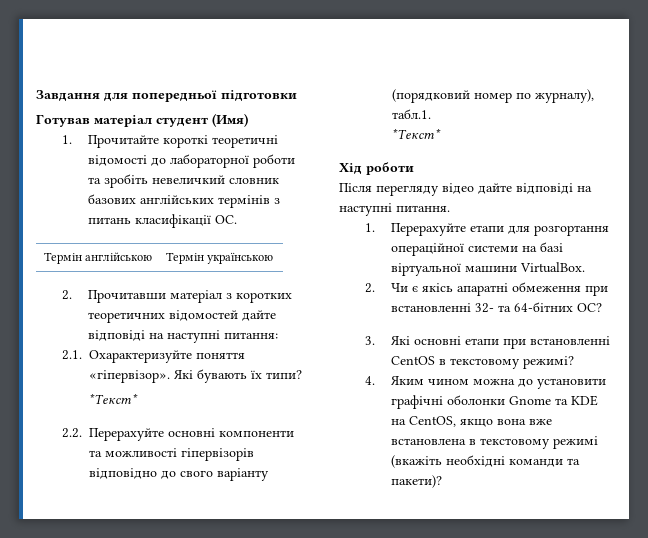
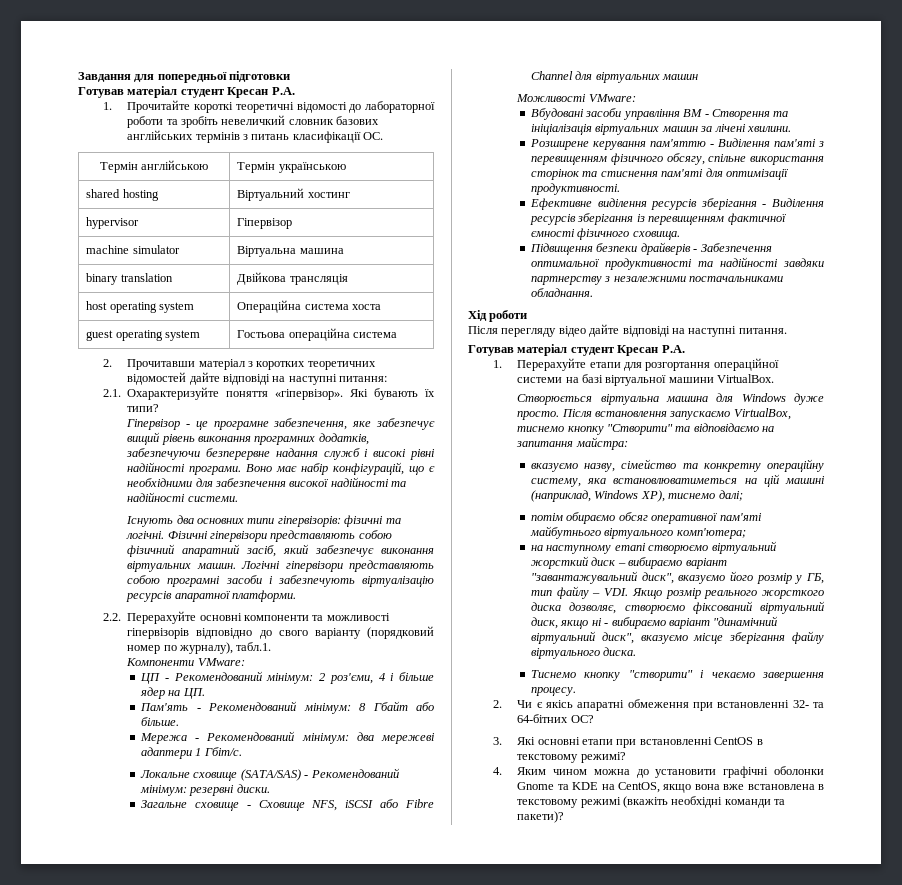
  Завдання для попередньої підготовки
- Готував матеріал студент (Имя)
+ Готував матеріал студент Кресан Р.А.
+ shared hosting | Віртуальний хостинг
+ hypervisor | Гіпервізор
+ machine simulator | Віртуальна машина
+ binary translation | Двійкова трансляція
+ host operating system | Операційна система хоста
+ guest operating system | Гостьова операційна система
  Які бувають їх типи?
- *Текст*
+ Гіпервізор - це програмне забезпечення, яке забезпечує вищий рівень виконання програмних додатків, забезпечуючи безперервне надання служб і високі рівні надійності програми. Воно має набір конфігурацій, що є необхідними для забезпечення високої надійності та надійності системи.
+ Існують два основних типи гіпервізорів: фізичні та логічні. Фізичні гіпервізори представляють собою фізичний апаратний засіб, який забезпечує виконання віртуальних машин. Логічні гіпервізори представляють собою програмні засоби і забезпечують віртуалізацію ресурсів апаратної платформи.
  2.2. Перерахуйте основні компоненти та можливості гіпервізорів відповідно до свого варіанту (порядковий номер по журналу), табл.1.
- *Текст*
+ Компоненти VMware:
+ ЦП - Рекомендований мінімум: 2 роз'єми, 4 і більше ядер на ЦП.
+ Пам'ять - Рекомендований мінімум: 8 Гбайт або більше.
+ Мережа - Рекомендований мінімум: два мережеві адаптери 1 Гбіт/с.
+ Локальне сховище (SATA/SAS) - Рекомендований мінімум: резервні диски.
+ Загальне сховище - Сховище NFS, iSCSI або Fibre Channel для віртуальних машин
+ Можливості VMware:
+ Вбудовані засоби управління ВМ - Створення та ініціалізація віртуальних машин за лічені хвилини.
+ Розширене керування пам'яттю - Виділення пам'яті з перевищенням фізичного обсягу, спільне використання сторінок та стиснення пам'яті для оптимізації продуктивності.
+ Ефективне виділення ресурсів зберігання - Виділення ресурсів зберігання із перевищенням фактичної ємності фізичного сховища.
+ Підвищення безпеки драйверів - Забезпечення оптимальної продуктивності та надійності завдяки партнерству з незалежними постачальниками обладнання.
  Після перегляду відео дайте відповіді на наступні питання.
+ Готував матеріал студент Кресан Р.А.
+ Створюється віртуальна машина для Windows дуже просто. Після встановлення запускаємо VirtualBox, тиснемо кнопку "Створити" та відповідаємо на запитання майстра:
+ вказуємо назву, сімейство та конкретну операційну систему, яка встановлюватиметься на цій машині (наприклад, Windows XP), тиснемо далі;
+ потім обираємо обсяг оперативної пам'яті майбутнього віртуального комп'ютера;
+ на наступному етапі створюємо віртуальний жорсткий диск – вибираємо варіант "завантажувальний диск", вказуємо його розмір у ГБ, тип файлу – VDI. Якщо розмір реального жорсткого диска дозволяє, створюємо фіксований віртуальний диск, якщо ні - вибираємо варіант "динамічний віртуальний диск", вказуємо місце зберігання файлу віртуального диска.
+ Тиснемо кнопку "створити" і чекаємо завершення процесу.

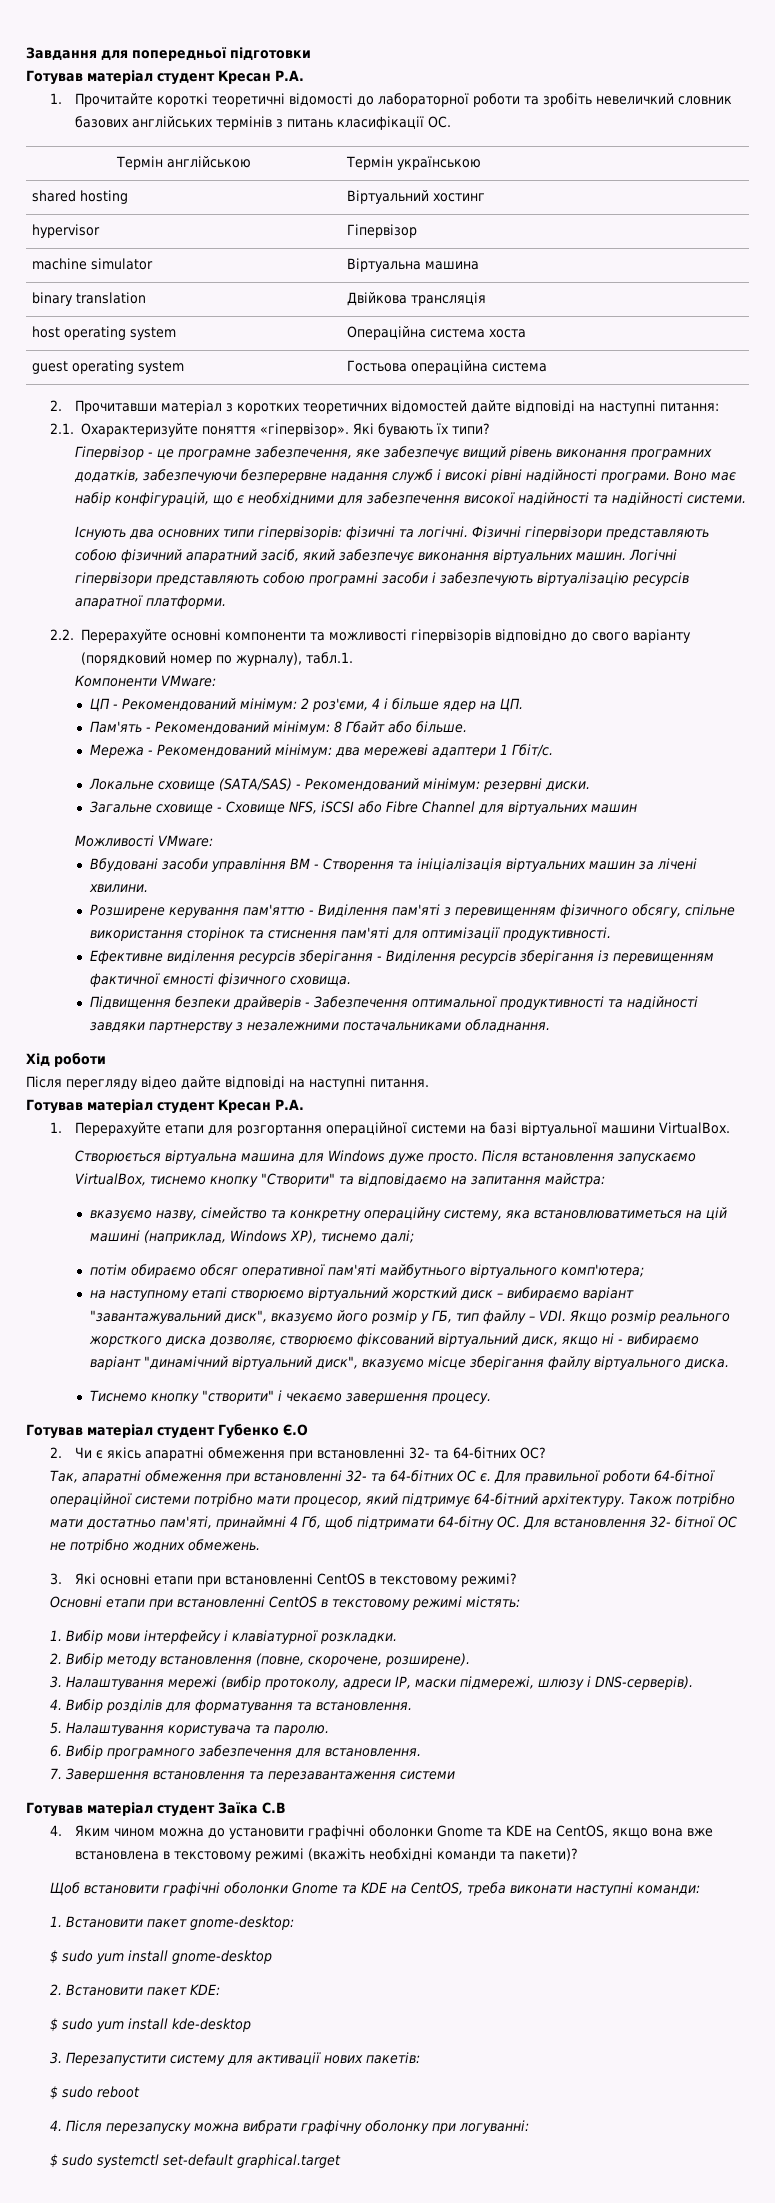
+ Готував матеріал студент Губенко Є.О
+ Так, апаратні обмеження при встановленні 32- та 64-бітних ОС є. Для правильної роботи 64-бітної операційної системи потрібно мати процесор, який підтримує 64-бітний архітектуру. Також потрібно мати достатньо пам'яті, принаймні 4 Гб, щоб підтримати 64-бітну ОС. Для встановлення 32- бітної ОС не потрібно жодних обмежень.
+ Основні етапи при встановленні CentOS в текстовому режимі містять:
+ 1. Вибір мови інтерфейсу і клавіатурної розкладки.
+ 2. Вибір методу встановлення (повне, скорочене, розширене).
+ 3. Налаштування мережі (вибір протоколу, адреси IP, маски підмережі, шлюзу і DNS-серверів).
+ 4. Вибір розділів для форматування та встановлення.
+ 5. Налаштування користувача та паролю.
+ 6. Вибір програмного забезпечення для встановлення.
+ 7. Завершення встановлення та перезавантаження системи
+ Готував матеріал студент Заїка С.В
+ Щоб встановити графічні оболонки Gnome та KDE на CentOS, треба виконати наступні команди:
+ 1. Встановити пакет gnome-desktop:
+ $ sudo yum install gnome-desktop
+ 2. Встановити пакет KDE:
+ $ sudo yum install kde-desktop
+ 3. Перезапустити систему для активації нових пакетів:
+ $ sudo reboot
+ 4. Після перезапуску можна вибрати графічну оболонку при логуванні:
+ $ sudo systemctl set-default graphical.target

